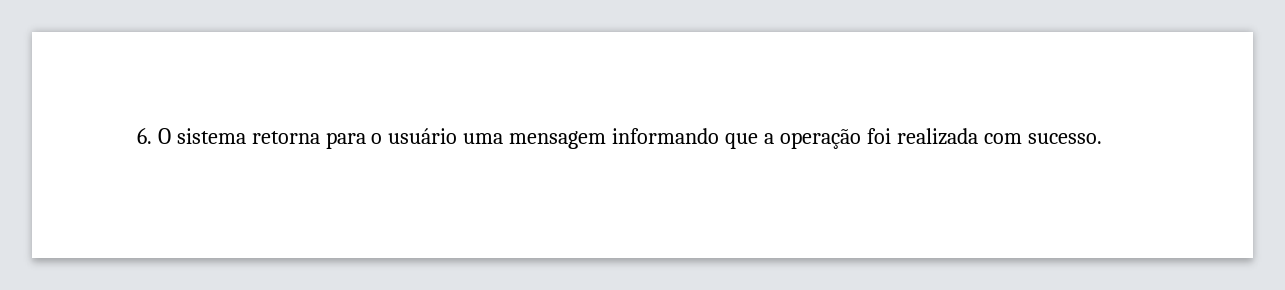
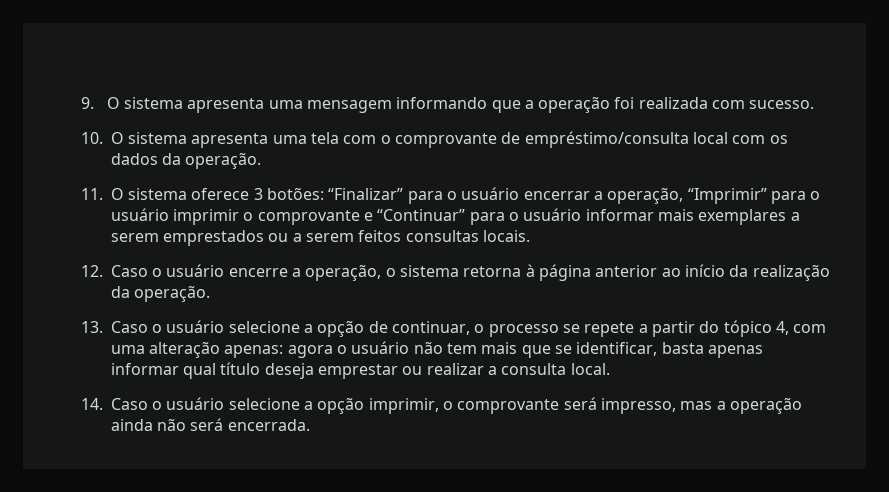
- 6. O sistema retorna para o usuário uma mensagem informando que a operação foi realizada com sucesso.
+ 9. O sistema apresenta uma mensagem informando que a operação foi realizada com sucesso.
+ 10. O sistema apresenta uma tela com o comprovante de empréstimo/consulta local com os dados da operação.
+ 11. O sistema oferece 3 botões: “Finalizar” para o usuário encerrar a operação, “Imprimir” para o usuário imprimir o comprovante e “Continuar” para o usuário informar mais exemplares a serem emprestados ou a serem feitos consultas locais.
+ 12. Caso o usuário encerre a operação, o sistema retorna à página anterior ao início da realização da operação.
+ 13. Caso o usuário selecione a opção de continuar, o processo se repete a partir do tópico 4, com uma alteração apenas: agora o usuário não tem mais que se identificar, basta apenas informar qual título deseja emprestar ou realizar a consulta local.
+ 14. Caso o usuário selecione a opção imprimir, o comprovante será impresso, mas a operação ainda não será encerrada.

